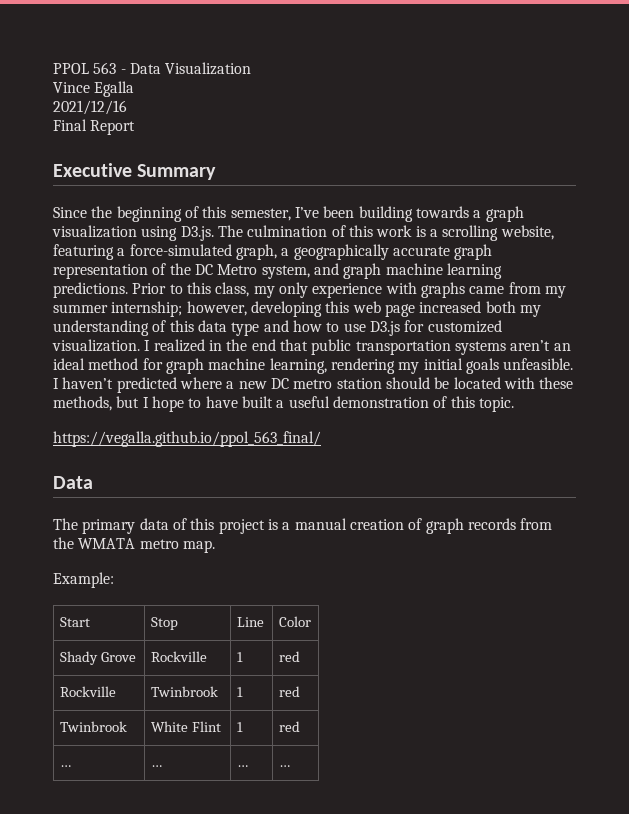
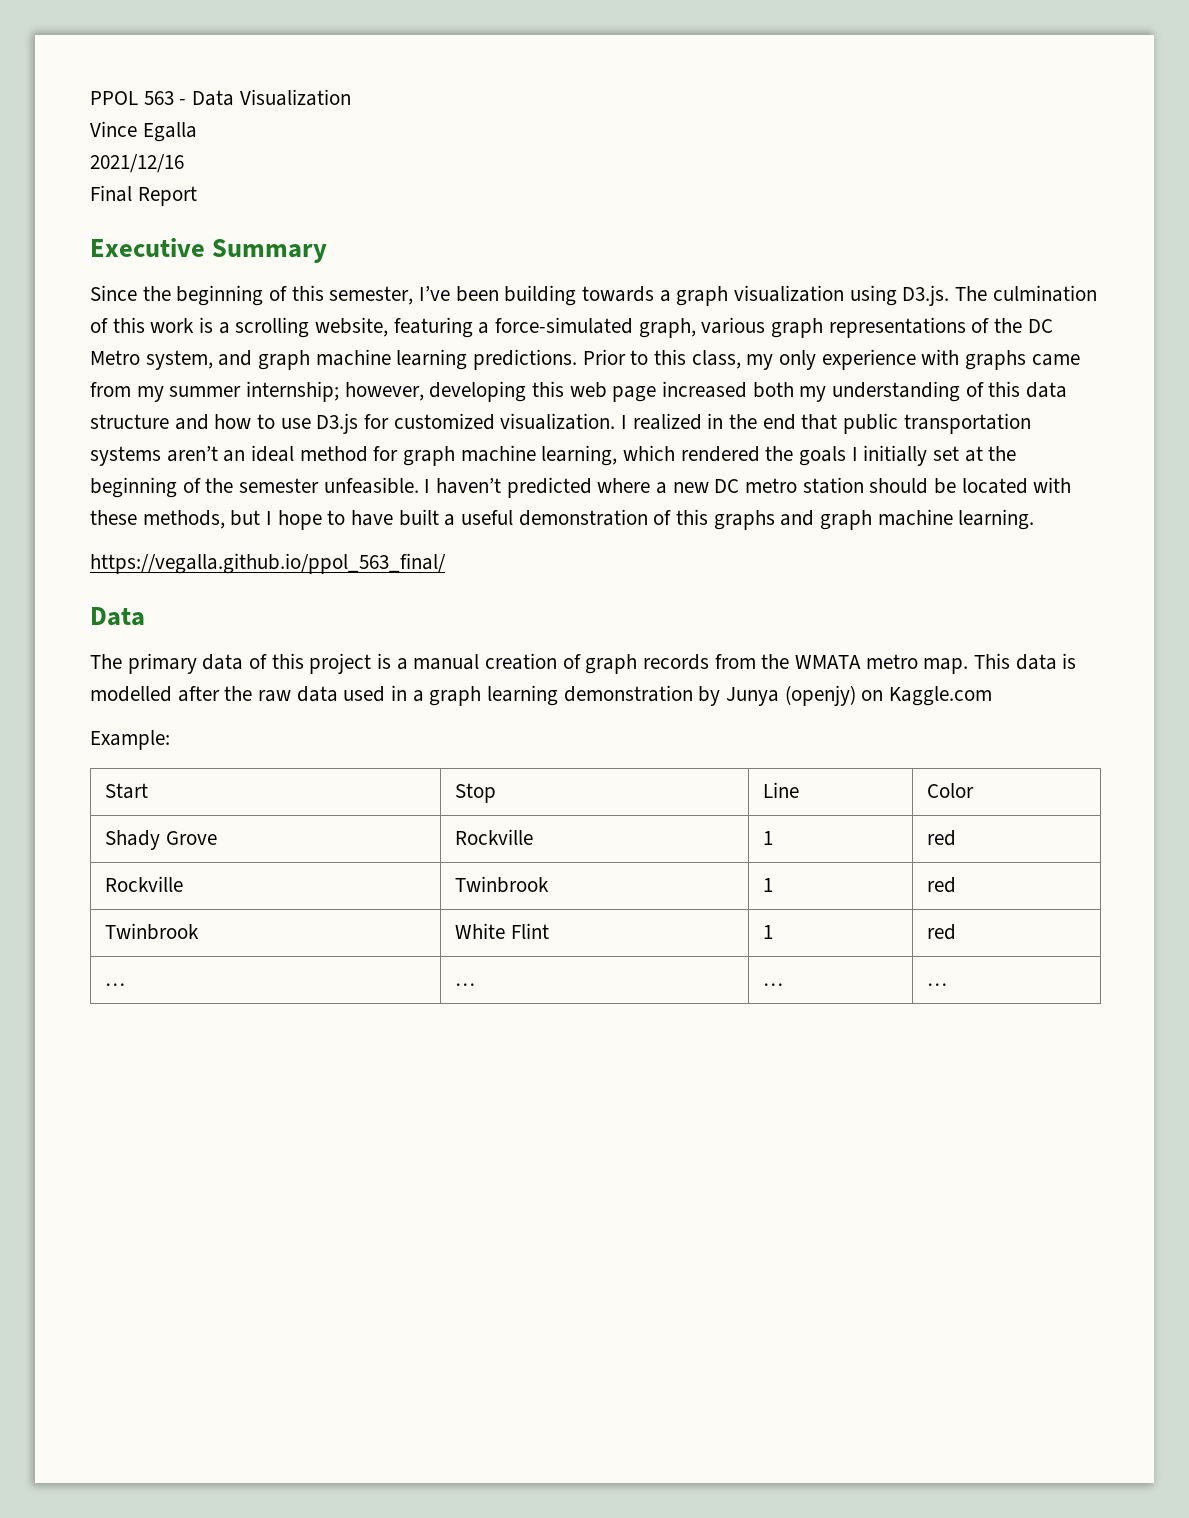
- Since the beginning of this semester, I’ve been building towards a graph visualization using D3.js. The culmination of this work is a scrolling website, featuring a force-simulated graph, a geographically accurate graph representation of the DC Metro system, and graph machine learning predictions.
+ Since the beginning of this semester, I’ve been building towards a graph visualization using D3.js. The culmination of this work is a scrolling website, featuring a force-simulated graph, various graph representations of the DC Metro system, and graph machine learning predictions.
- Prior to this class, my only experience with graphs came from my summer internship; however, developing this web page increased both my understanding of this data type and how to use D3.js for customized visualization.
+ Prior to this class, my only experience with graphs came from my summer internship; however, developing this web page increased both my understanding of this data structure and how to use D3.js for customized visualization.
- I realized in the end that public transportation systems aren’t an ideal method for graph machine learning, rendering my initial goals unfeasible.
+ I realized in the end that public transportation systems aren’t an ideal method for graph machine learning, which rendered the goals I initially set at the beginning of the semester unfeasible.
- I haven’t predicted where a new DC metro station should be located with these methods, but I hope to have built a useful demonstration of this topic.
+ I haven’t predicted where a new DC metro station should be located with these methods, but I hope to have built a useful demonstration of this graphs and graph machine learning.
+ This data is modelled after the raw data used in a graph learning demonstration by Junya (openjy) on Kaggle.com

